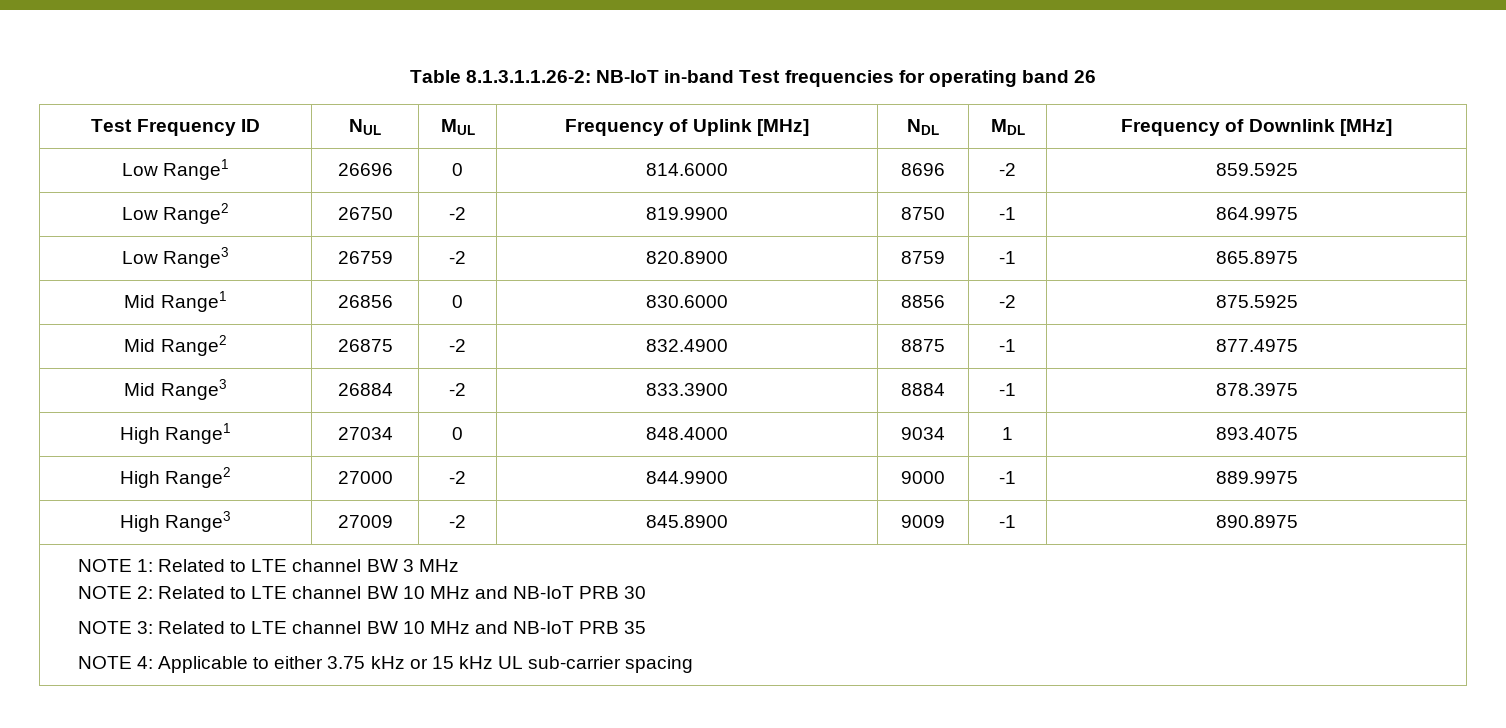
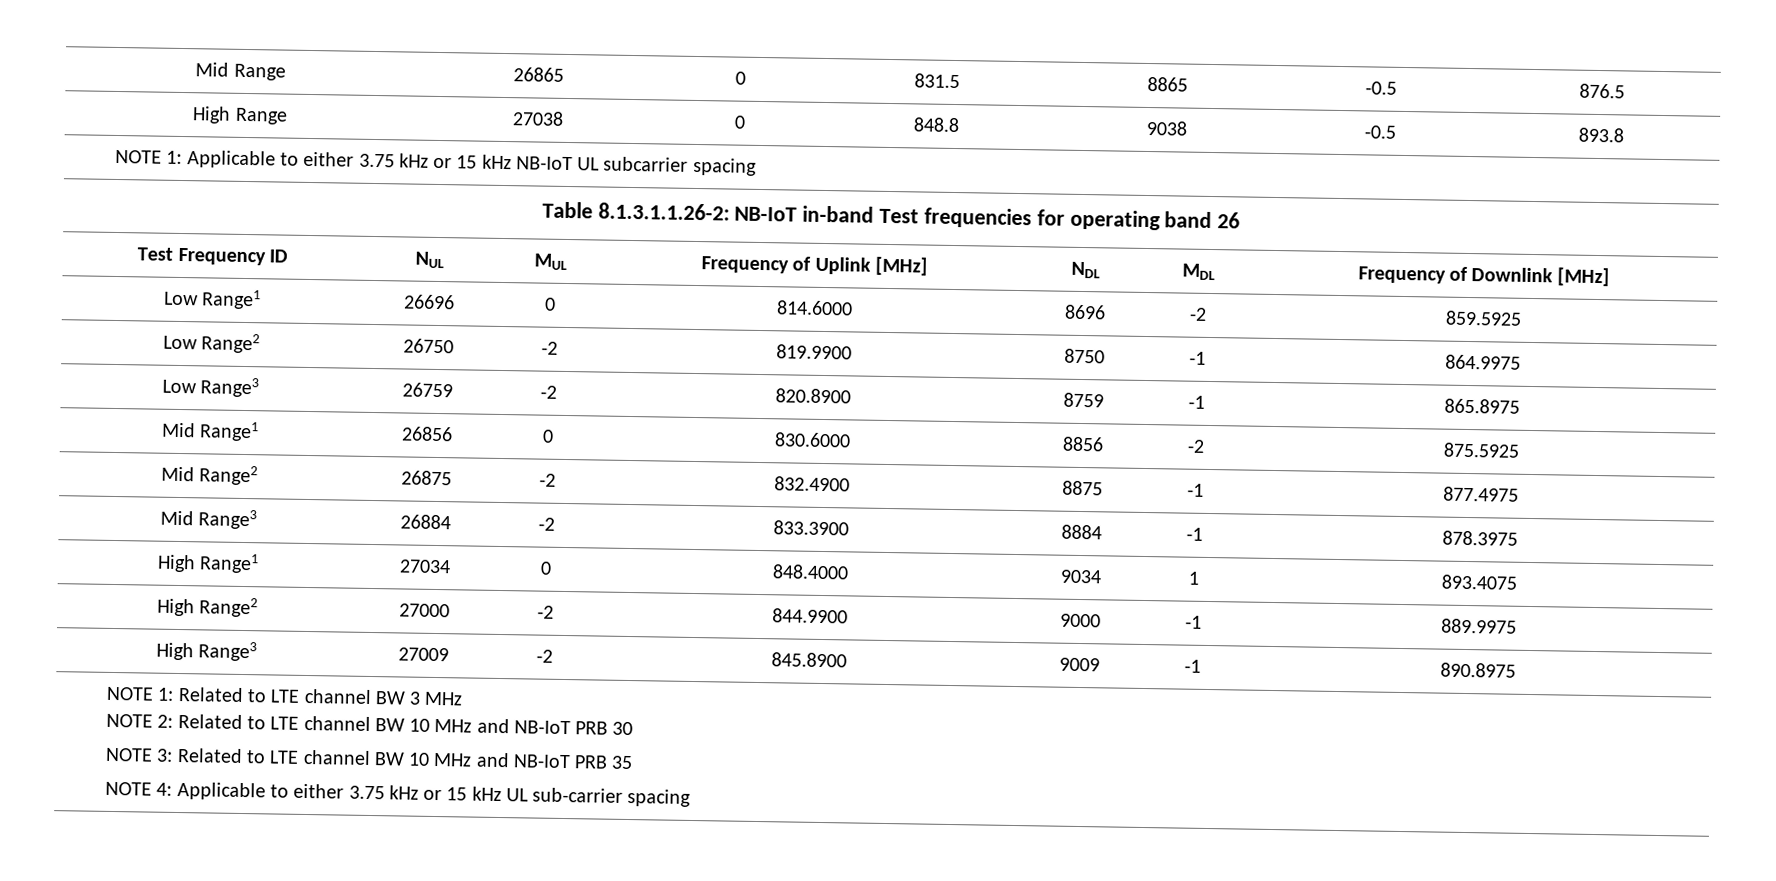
+ Mid Range | 26865 | 0 | 831.5 | 8865 | -0.5 | 876.5
+ High Range | 27038 | 0 | 848.8 | 9038 | -0.5 | 893.8
+ NOTE 1: Applicable to either 3.75 kHz or 15 kHz NB-IoT UL subcarrier spacing

